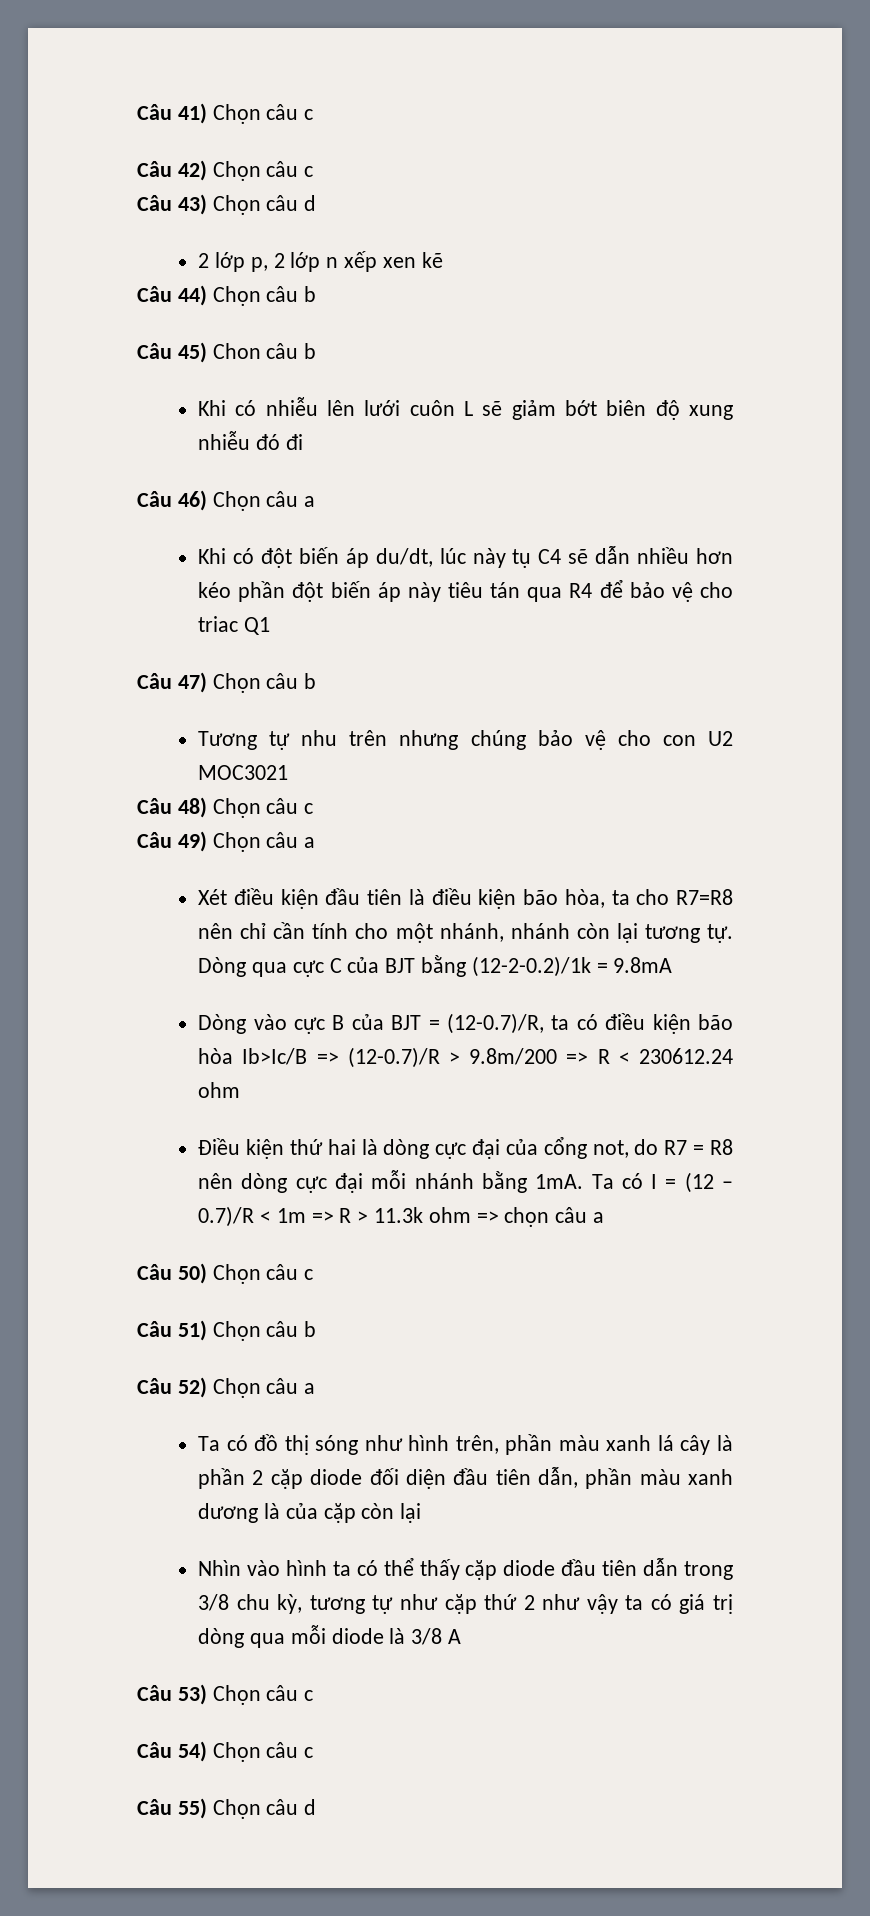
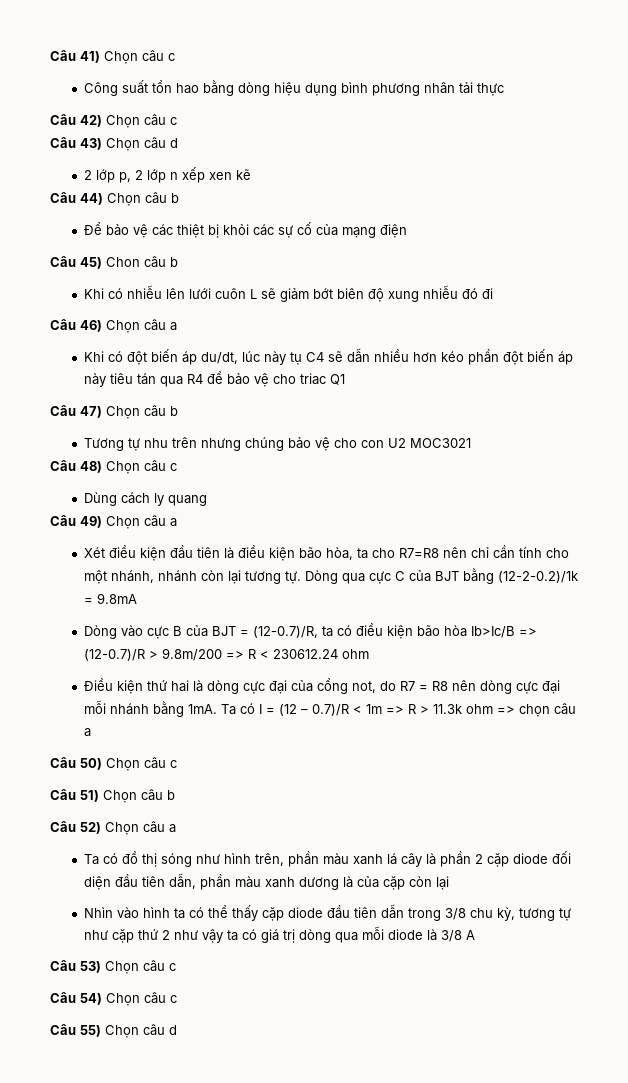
+ Công suất tổn hao bằng dòng hiệu dụng bình phương nhân tải thực
+ Để bảo vệ các thiệt bị khỏi các sự cố của mạng điện
+ Dùng cách ly quang

